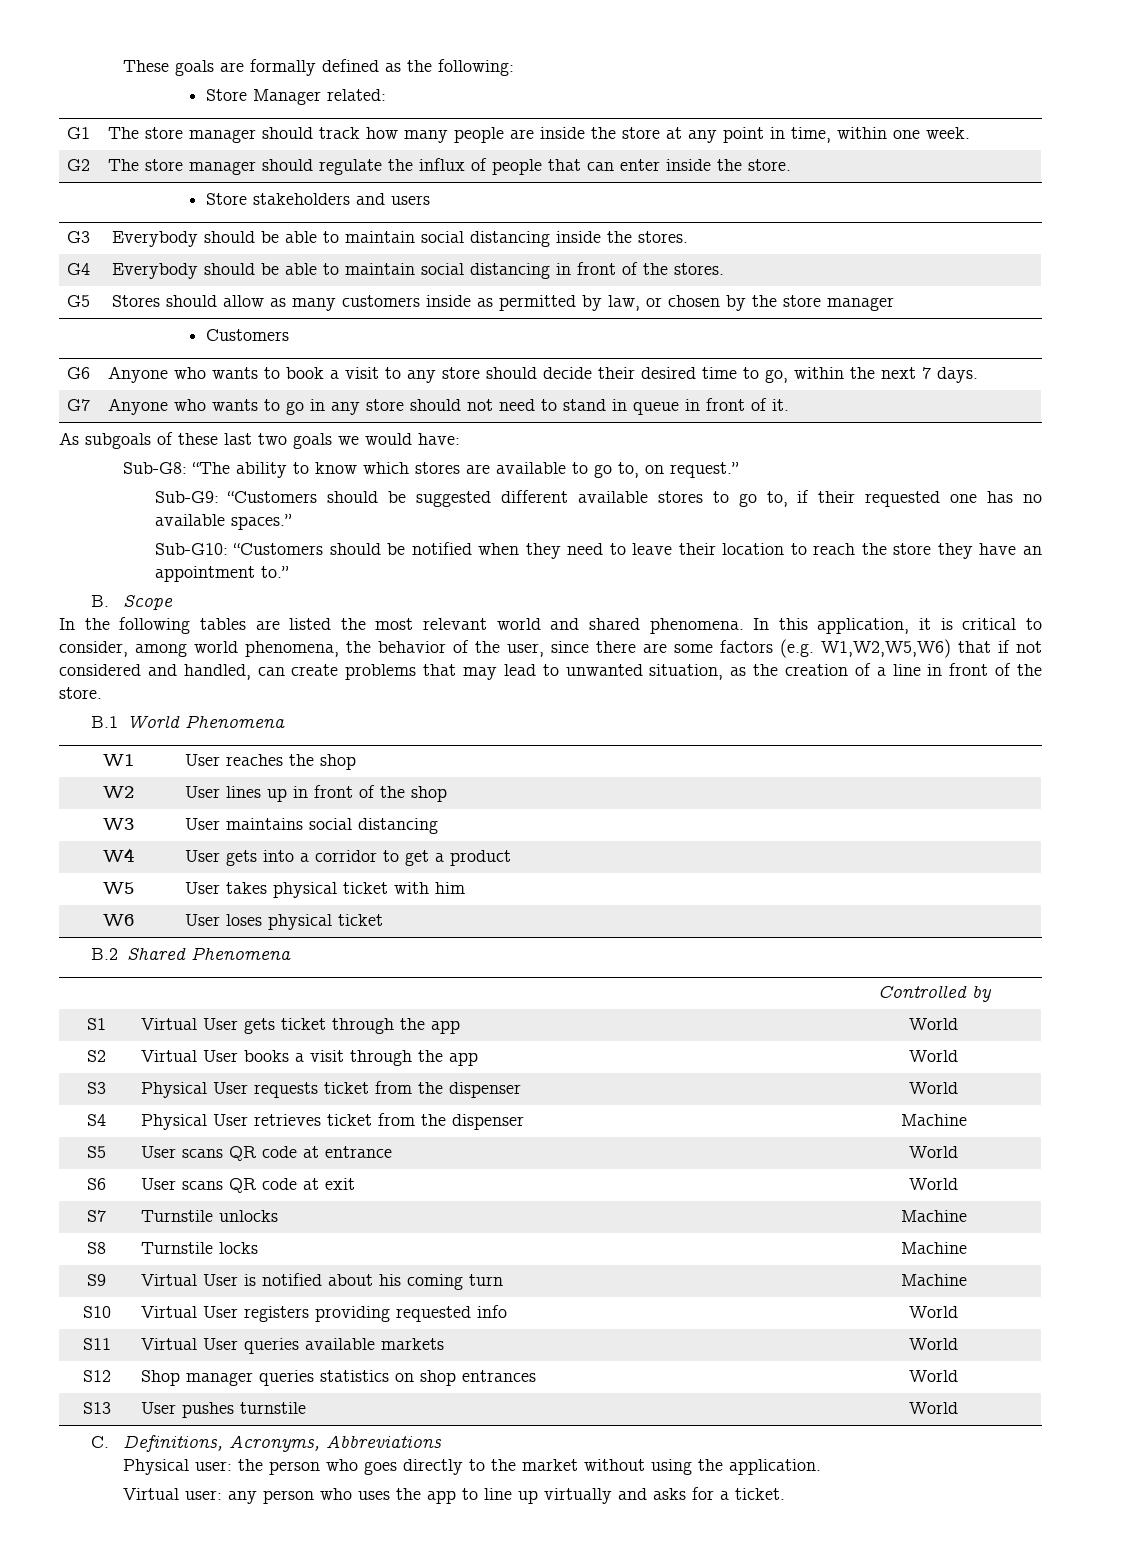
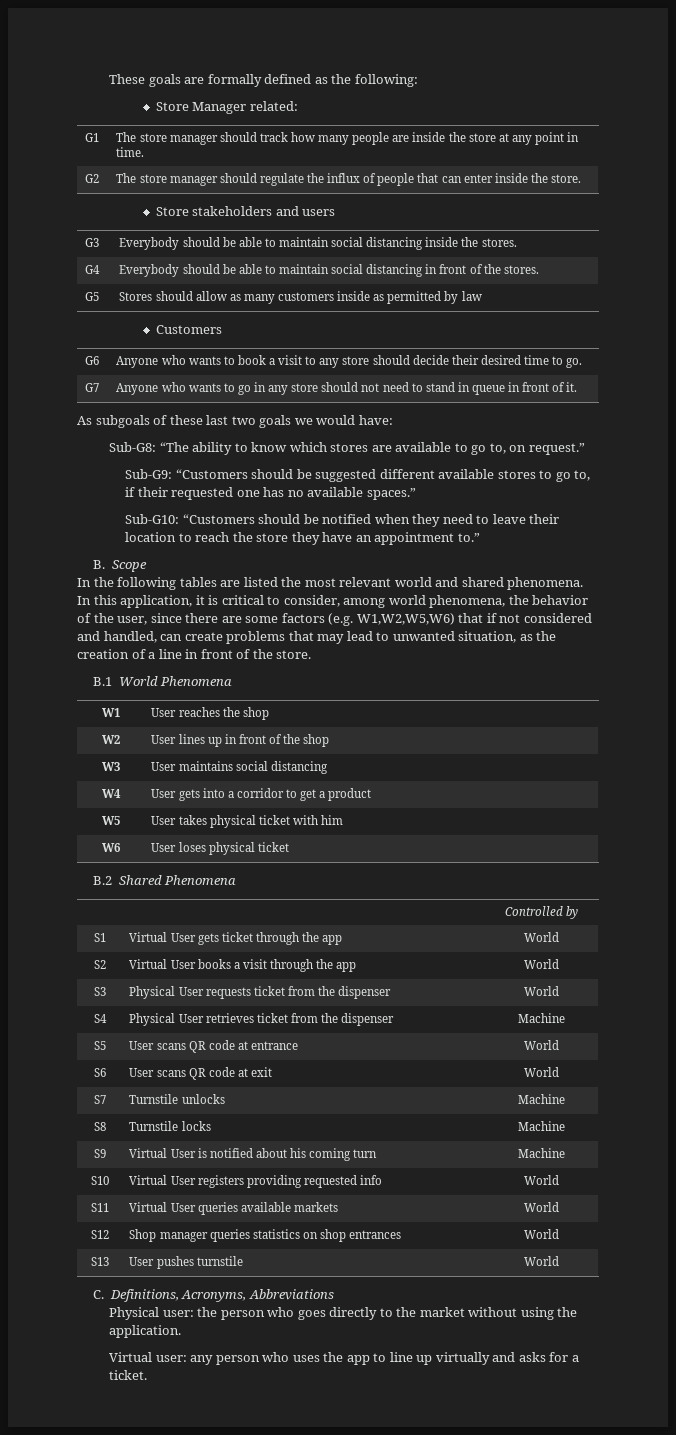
- G1 | The store manager should track how many people are inside the store at any point in time, within one week.
+ G1 | The store manager should track how many people are inside the store at any point in time.
- G5 | Stores should allow as many customers inside as permitted by law, or chosen by the store manager
+ G5 | Stores should allow as many customers inside as permitted by law
- G6 | Anyone who wants to book a visit to any store should decide their desired time to go, within the next 7 days.
+ G6 | Anyone who wants to book a visit to any store should decide their desired time to go.

